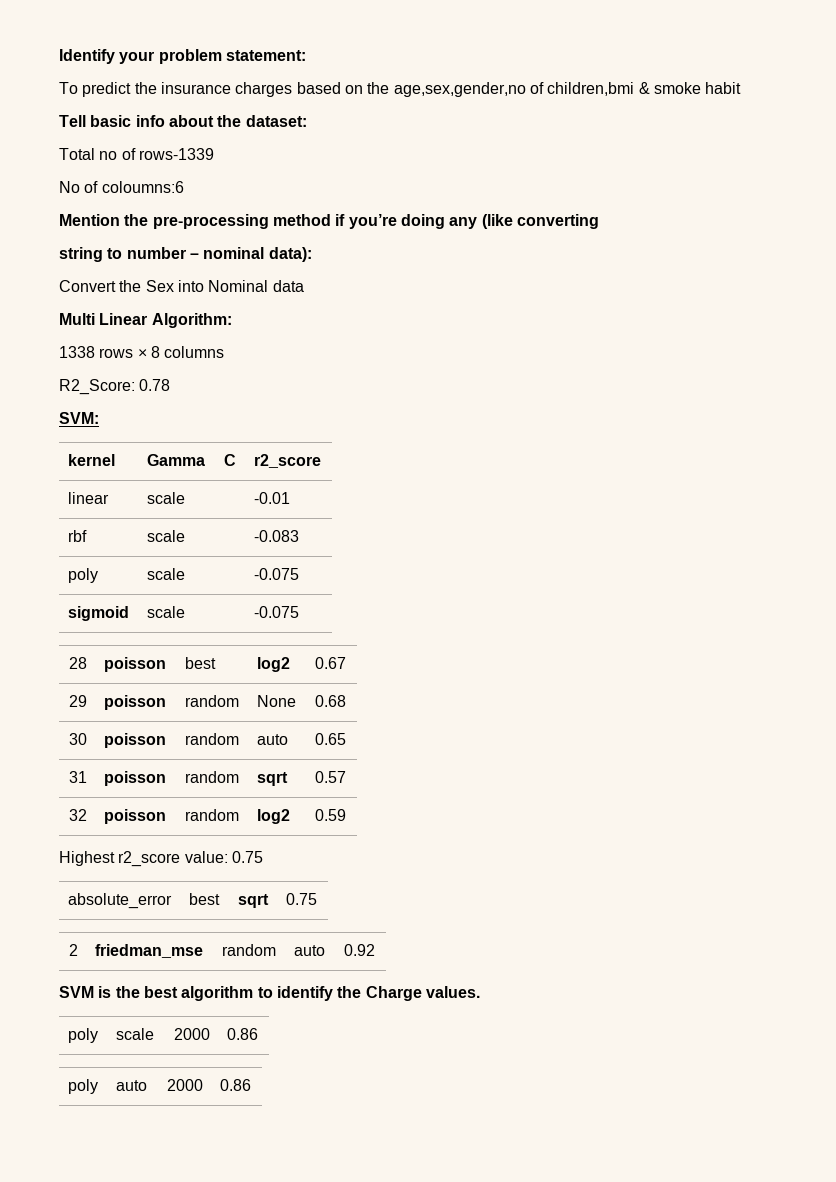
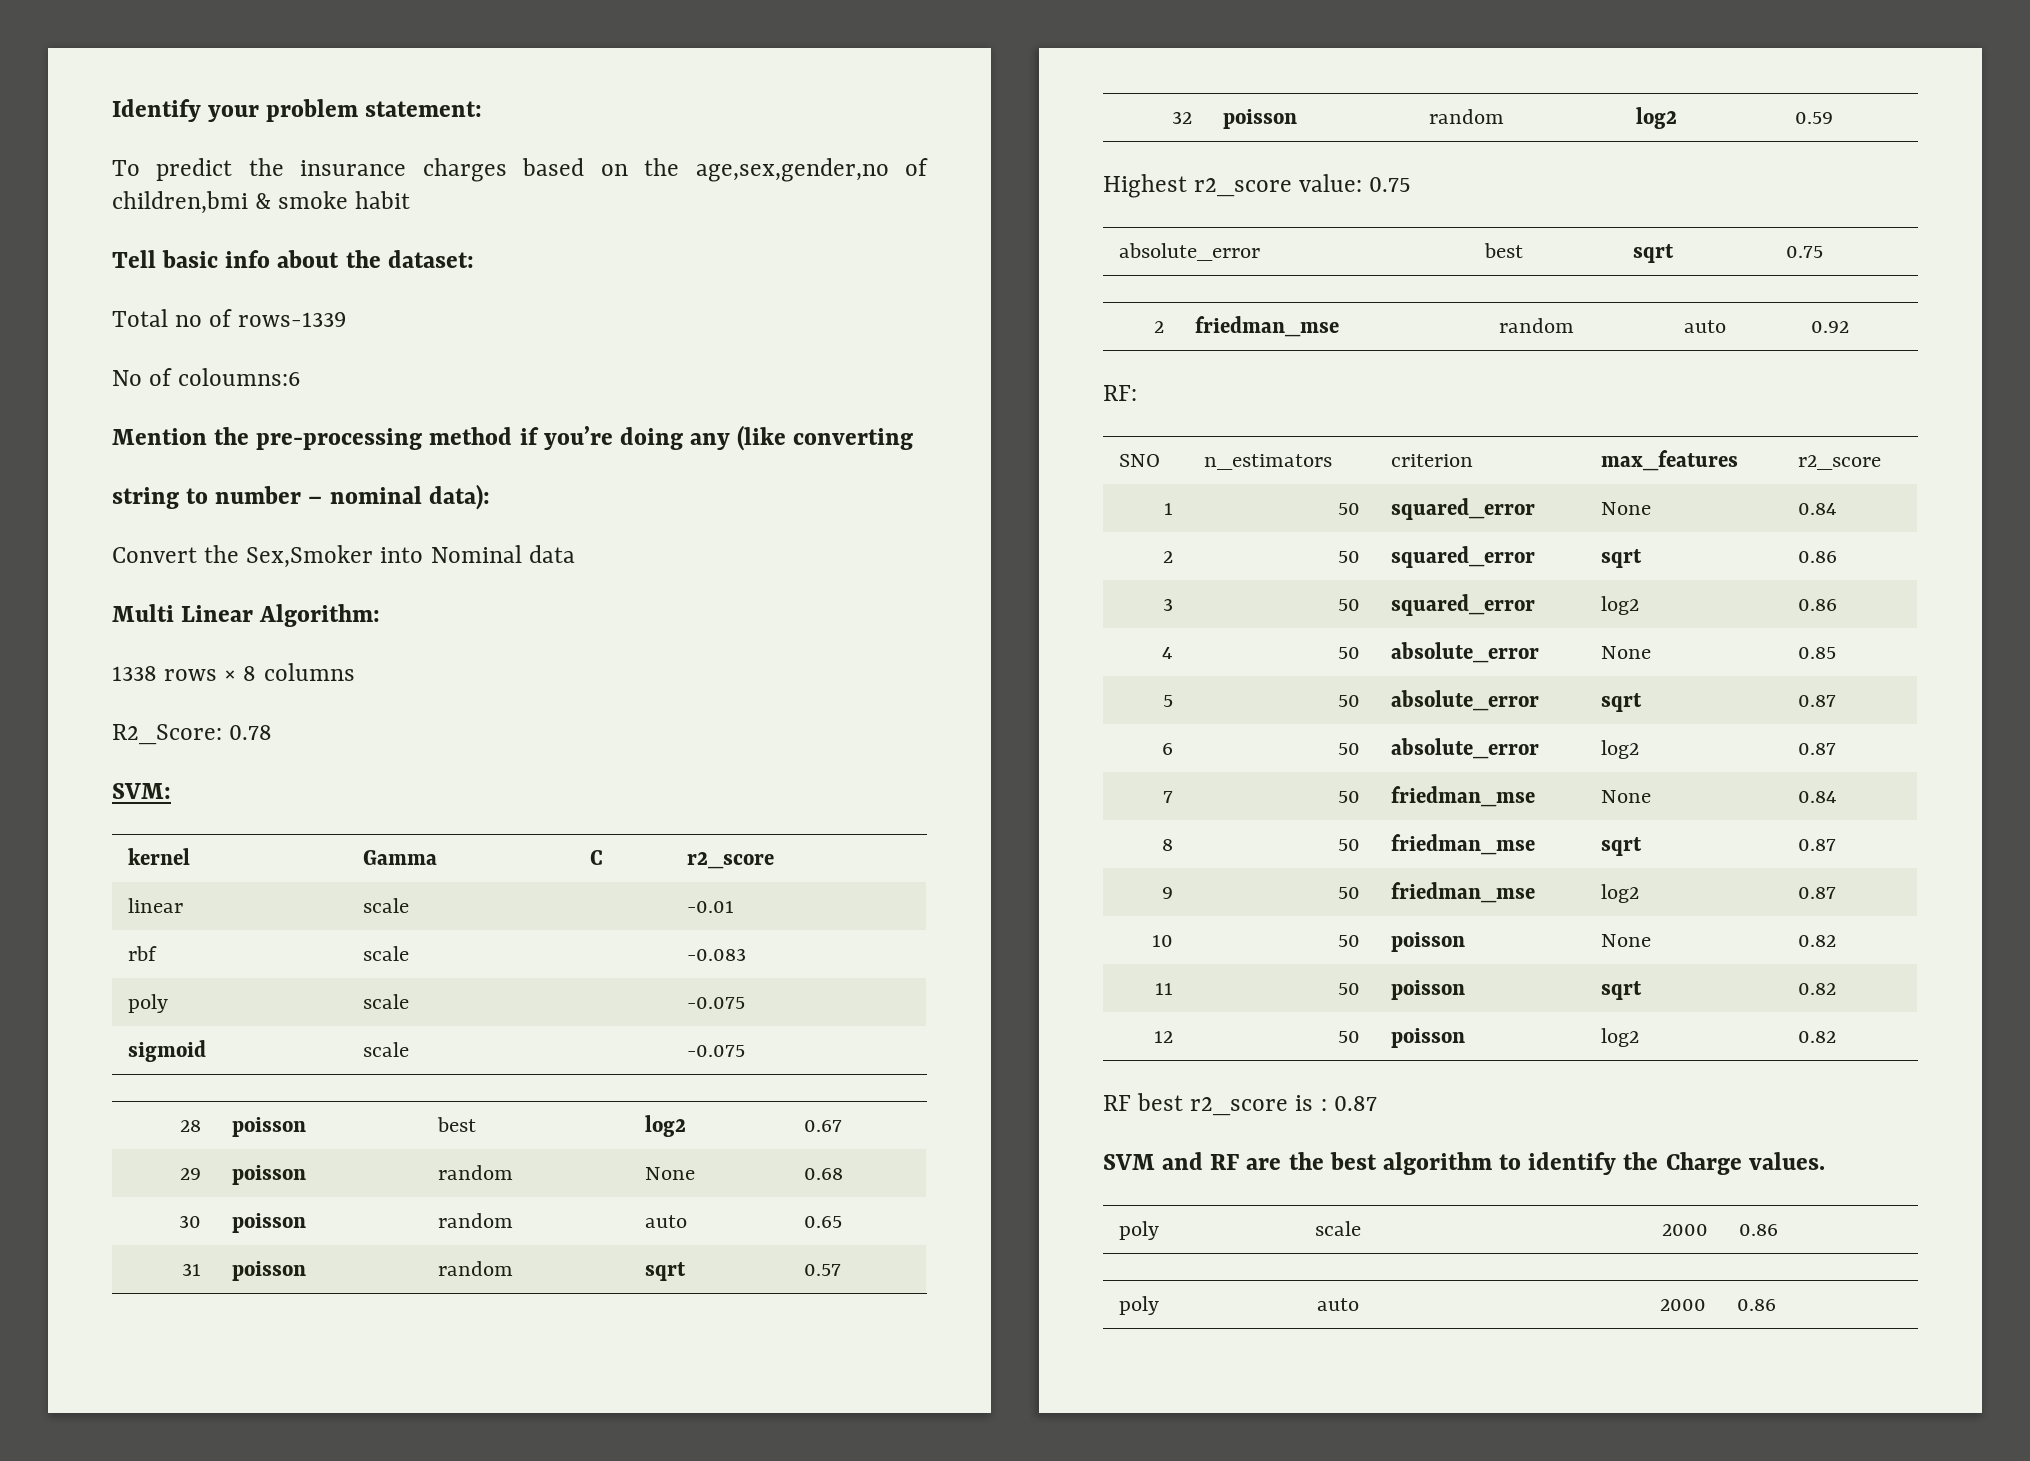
- Convert the Sex into Nominal data
+ Convert the Sex,Smoker into Nominal data
- SVM is the best algorithm to identify the Charge values.
+ RF:
+ SNO | n_estimators | criterion | max_features | r2_score
+ 1 | 50 | squared_error | None | 0.84
+ 2 | 50 | squared_error | sqrt | 0.86
+ 3 | 50 | squared_error | log2 | 0.86
+ 4 | 50 | absolute_error | None | 0.85
+ 5 | 50 | absolute_error | sqrt | 0.87
+ 6 | 50 | absolute_error | log2 | 0.87
+ 7 | 50 | friedman_mse | None | 0.84
+ 8 | 50 | friedman_mse | sqrt | 0.87
+ 9 | 50 | friedman_mse | log2 | 0.87
+ 10 | 50 | poisson | None | 0.82
+ 11 | 50 | poisson | sqrt | 0.82
+ 12 | 50 | poisson | log2 | 0.82
+ RF best r2_score is : 0.87
+ SVM and RF are the best algorithm to identify the Charge values.

